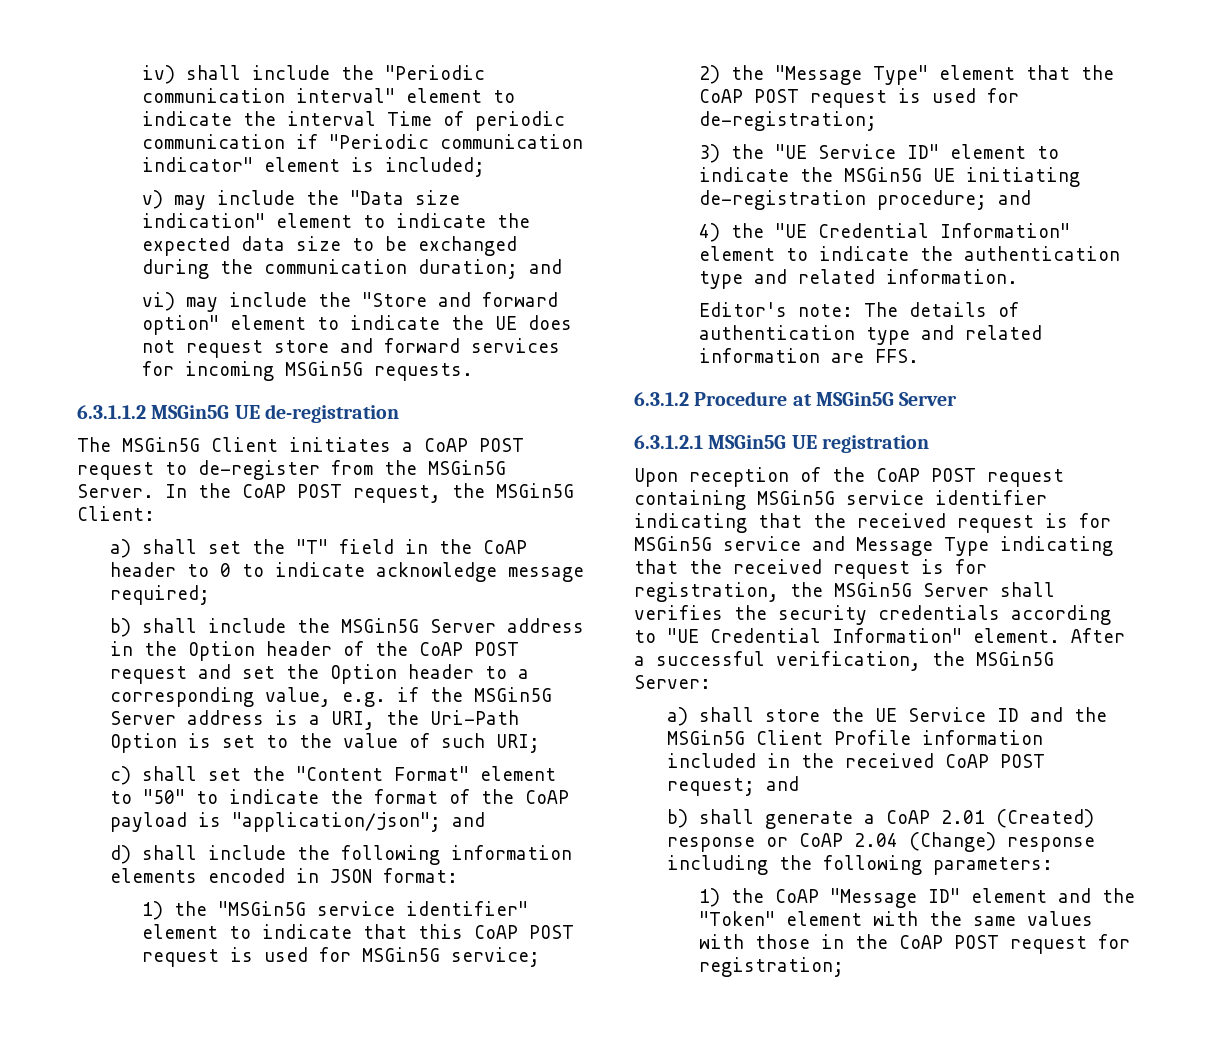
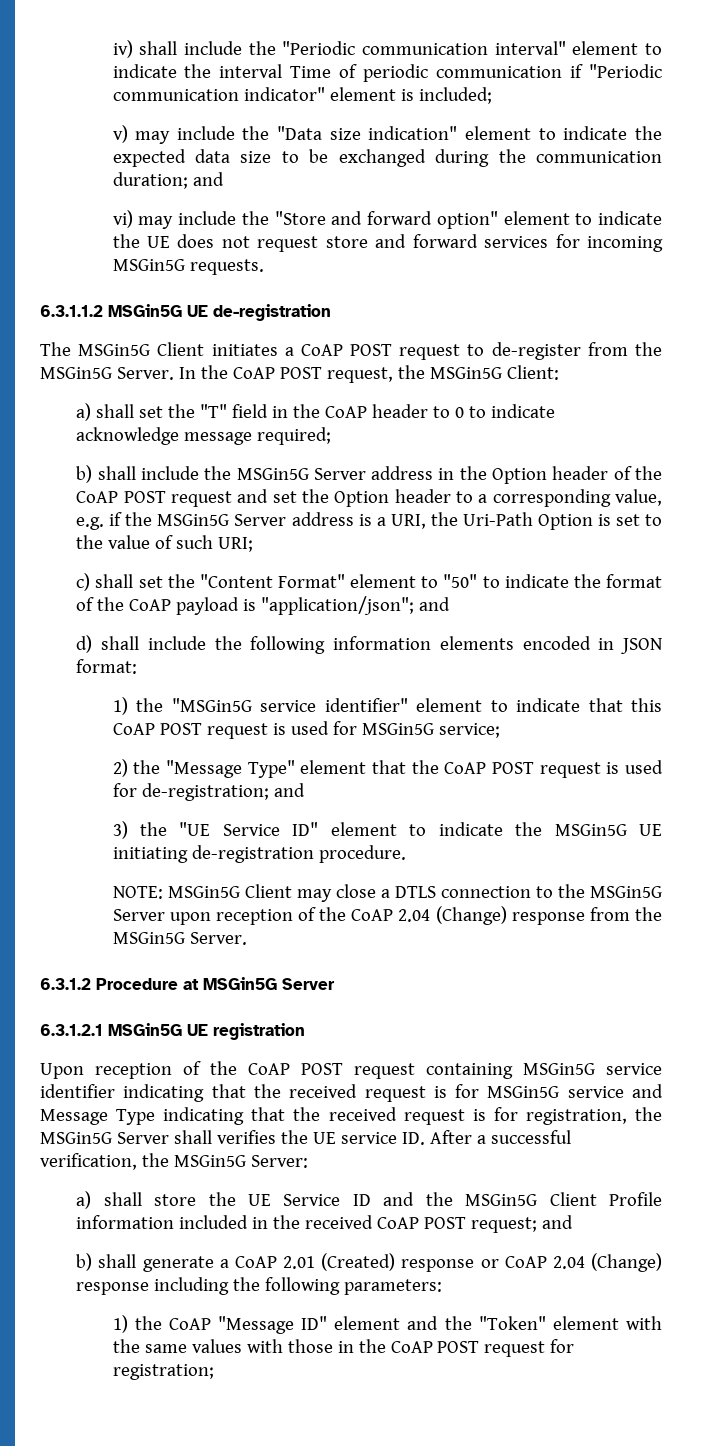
- 2) the "Message Type" element that the CoAP POST request is used for de-registration;
+ 2) the "Message Type" element that the CoAP POST request is used for de-registration; and
- 3) the "UE Service ID" element to indicate the MSGin5G UE initiating de-registration procedure; and
- 4) the "UE Credential Information" element to indicate the authentication type and related information.
- Editor's note: The details of authentication type and related information are FFS.
+ 3) the "UE Service ID" element to indicate the MSGin5G UE initiating de-registration procedure.
+ NOTE: MSGin5G Client may close a DTLS connection to the MSGin5G Server upon reception of the CoAP 2.04 (Change) response from the MSGin5G Server.
- Upon reception of the CoAP POST request containing MSGin5G service identifier indicating that the received request is for MSGin5G service and Message Type indicating that the received request is for registration, the MSGin5G Server shall verifies the security credentials according to "UE Credential Information" element. After a successful verification, the MSGin5G Server:
+ Upon reception of the CoAP POST request containing MSGin5G service identifier indicating that the received request is for MSGin5G service and Message Type indicating that the received request is for registration, the MSGin5G Server shall verifies the UE service ID. After a successful verification, the MSGin5G Server:

